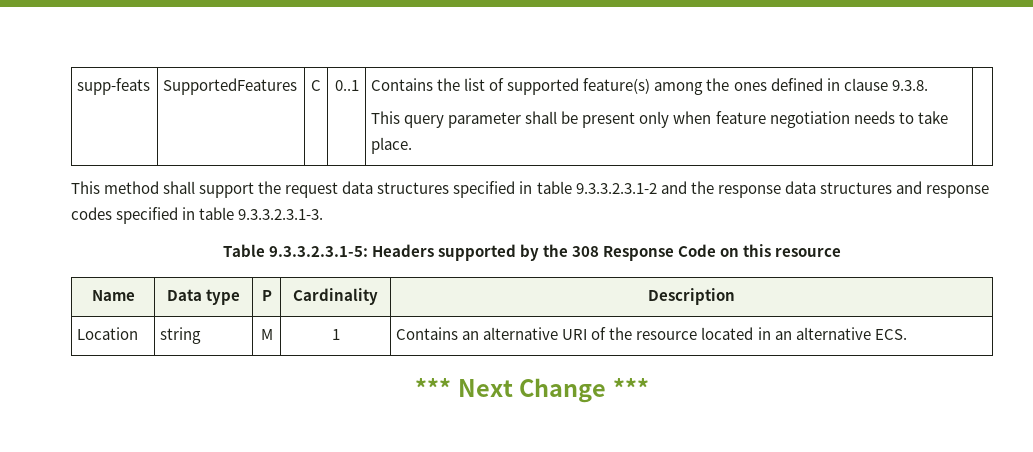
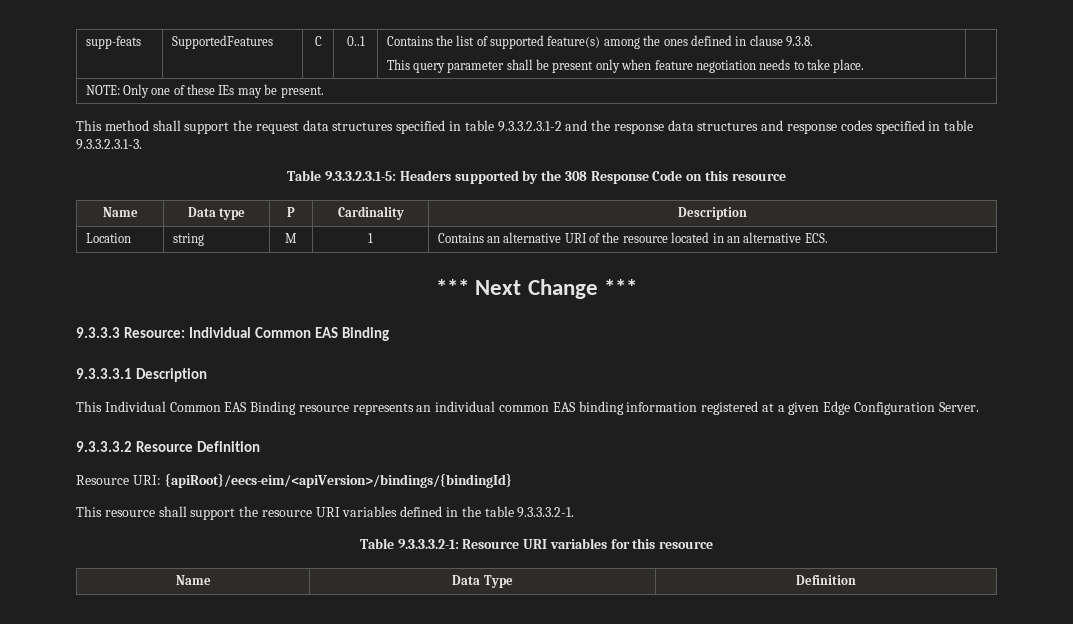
+ NOTE: Only one of these IEs may be present.
+ 9.3.3.3 Resource: Individual Common EAS Binding
+ 9.3.3.3.1 Description
+ This Individual Common EAS Binding resource represents an individual common EAS binding information registered at a given Edge Configuration Server.
+ 9.3.3.3.2 Resource Definition
+ Resource URI: {apiRoot}/eecs-eim/<apiVersion>/bindings/{bindingId}
+ This resource shall support the resource URI variables defined in the table 9.3.3.3.2-1.
+ Table 9.3.3.3.2-1: Resource URI variables for this resource
+ Name | Data Type | Definition

